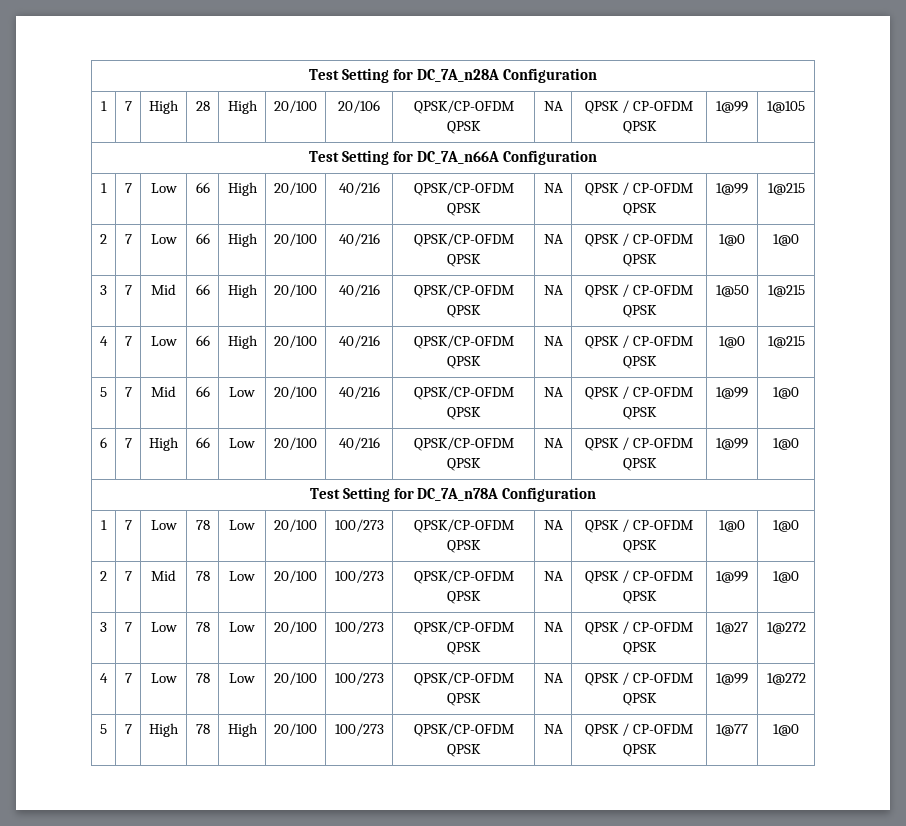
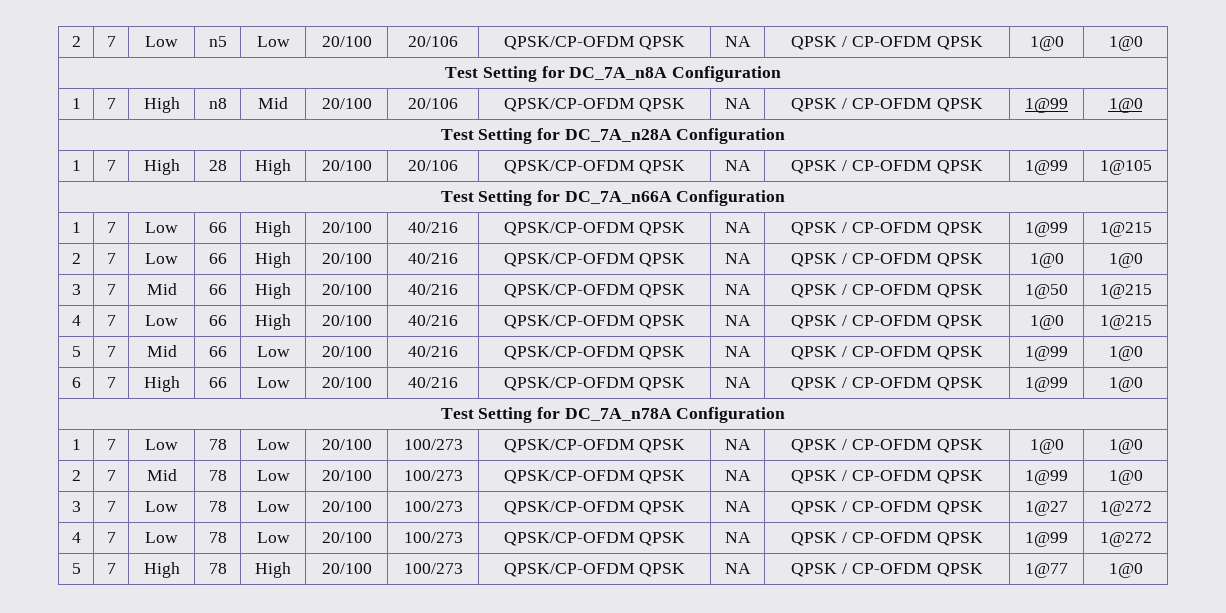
+ 2 | 7 | Low | n5 | Low | 20/100 | 20/106 | QPSK/CP-OFDM QPSK | NA | QPSK / CP-OFDM QPSK | 1@0 | 1@0
+ Test Setting for DC_7A_n8A Configuration
+ 1 | 7 | High | n8 | Mid | 20/100 | 20/106 | QPSK/CP-OFDM QPSK | NA | QPSK / CP-OFDM QPSK | 1@99 | 1@0

